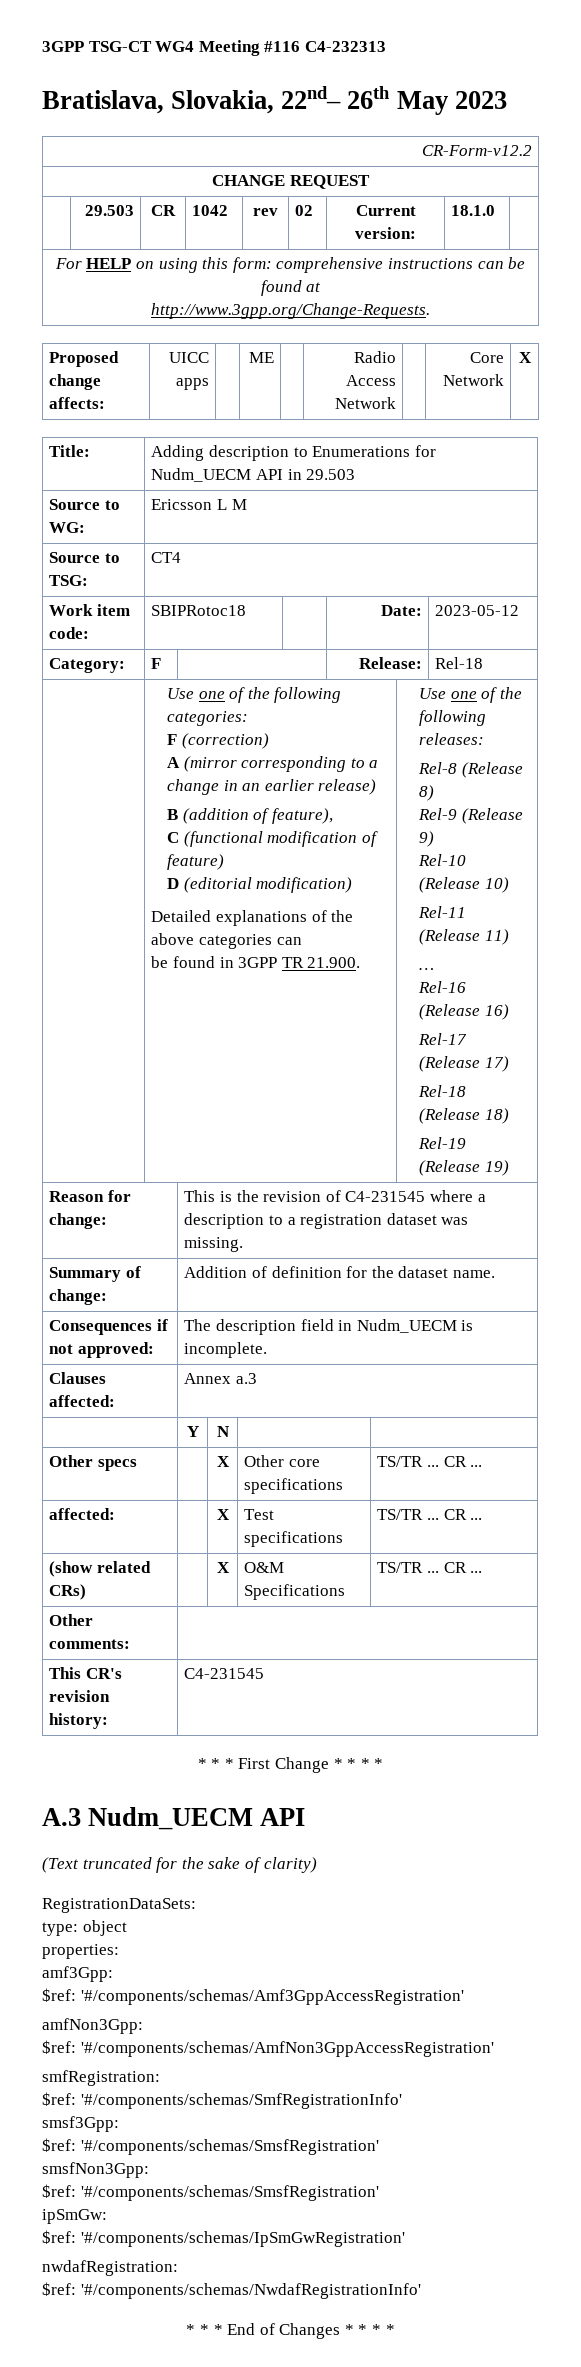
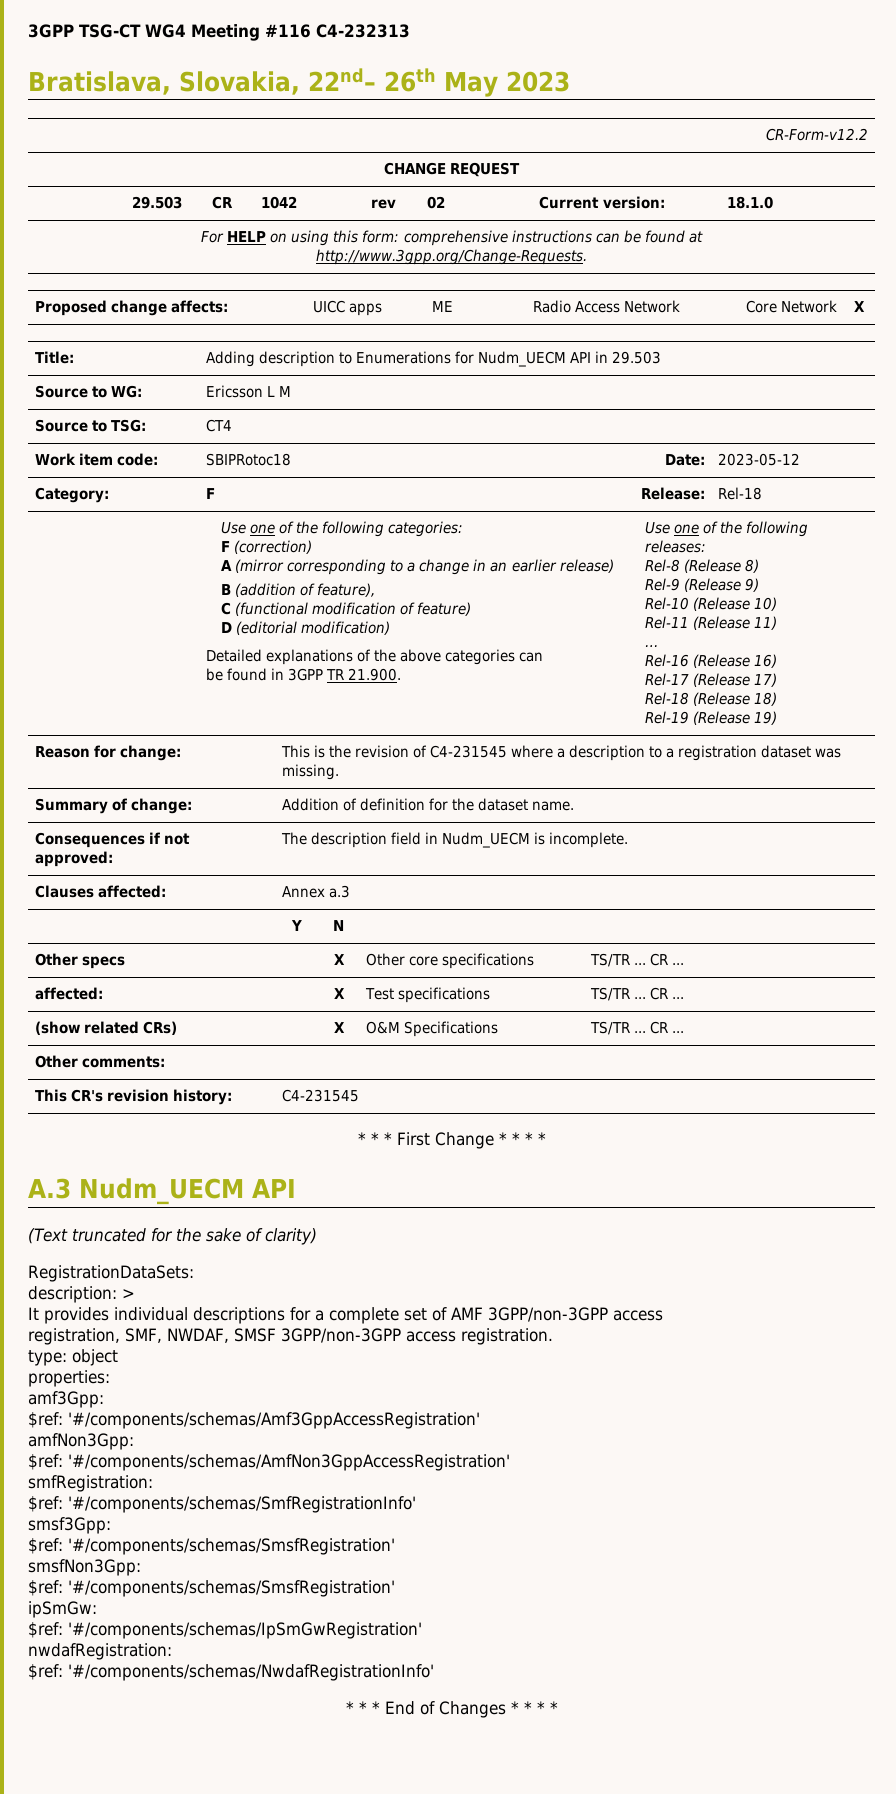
+ description: >
+ It provides individual descriptions for a complete set of AMF 3GPP/non-3GPP access
+ registration, SMF, NWDAF, SMSF 3GPP/non-3GPP access registration.

